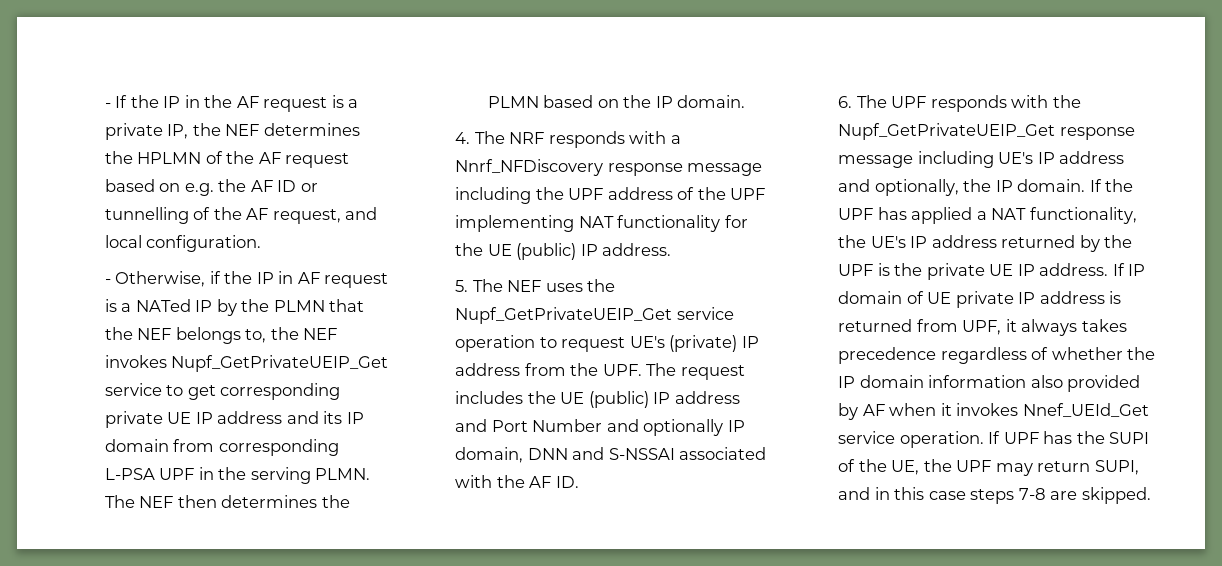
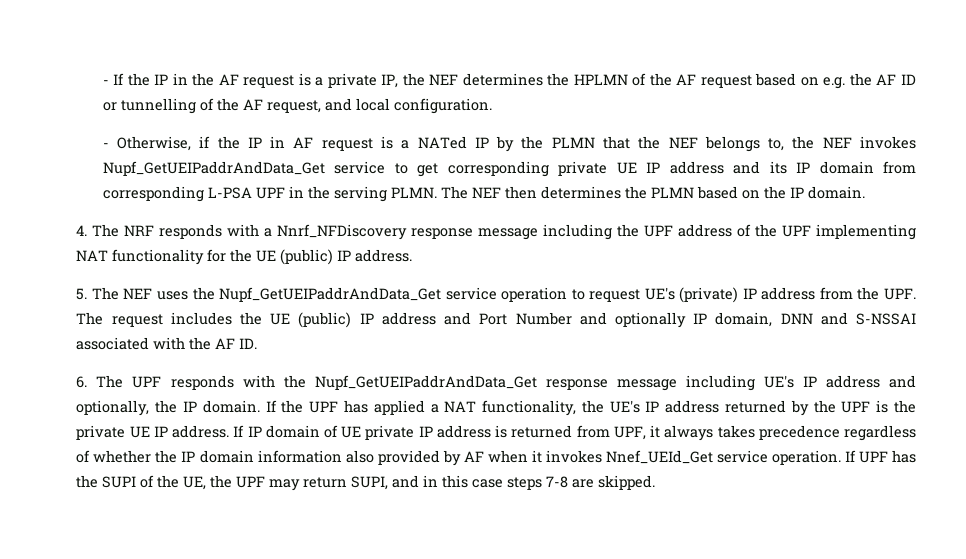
- - Otherwise, if the IP in AF request is a NATed IP by the PLMN that the NEF belongs to, the NEF invokes Nupf_GetPrivateUEIP_Get service to get corresponding private UE IP address and its IP domain from corresponding L-PSA UPF in the serving PLMN.
+ - Otherwise, if the IP in AF request is a NATed IP by the PLMN that the NEF belongs to, the NEF invokes Nupf_GetUEIPaddrAndData_Get service to get corresponding private UE IP address and its IP domain from corresponding L-PSA UPF in the serving PLMN.
- 5. The NEF uses the Nupf_GetPrivateUEIP_Get service operation to request UE's (private) IP address from the UPF. The request includes the UE (public) IP address and Port Number and optionally IP domain, DNN and S-NSSAI associated with the AF ID.
+ 5. The NEF uses the Nupf_GetUEIPaddrAndData_Get service operation to request UE's (private) IP address from the UPF. The request includes the UE (public) IP address and Port Number and optionally IP domain, DNN and S-NSSAI associated with the AF ID.
- 6. The UPF responds with the Nupf_GetPrivateUEIP_Get response message including UE's IP address and optionally, the IP domain.
+ 6. The UPF responds with the Nupf_GetUEIPaddrAndData_Get response message including UE's IP address and optionally, the IP domain.

